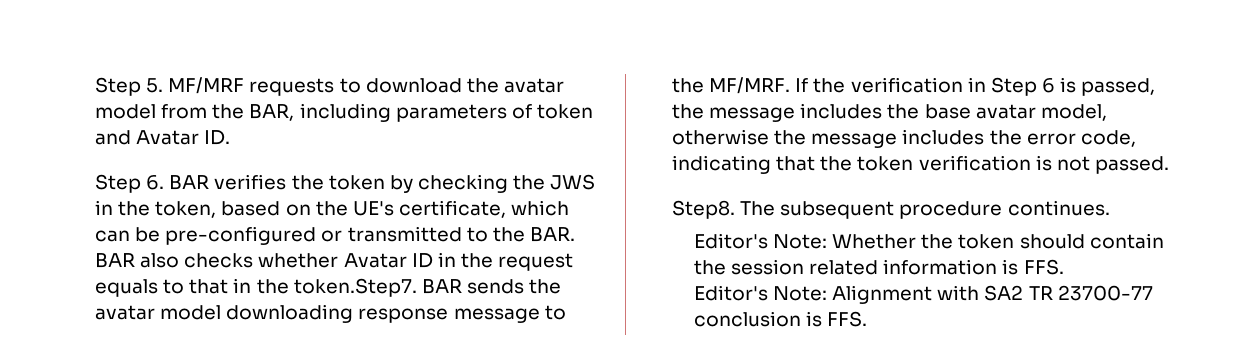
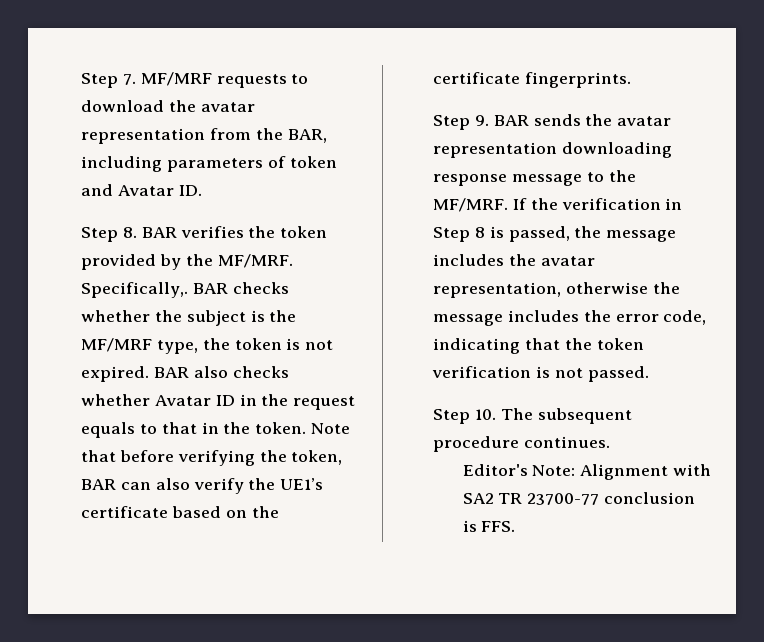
- Step 5. MF/MRF requests to download the avatar model from the BAR, including parameters of token and Avatar ID.
+ Step 7. MF/MRF requests to download the avatar representation from the BAR, including parameters of token and Avatar ID.
- Step 6. BAR verifies the token by checking the JWS in the token, based on the UE's certificate, which can be pre-configured or transmitted to the BAR. BAR also checks whether Avatar ID in the request equals to that in the token.Step7. BAR sends the avatar model downloading response message to the MF/MRF.
+ Step 8. BAR verifies the token provided by the MF/MRF. Specifically,. BAR checks whether the subject is the MF/MRF type, the token is not expired. BAR also checks whether Avatar ID in the request equals to that in the token. Note that before verifying the token, BAR can also verify the UE1’s certificate based on the certificate fingerprints.
+ Step 9. BAR sends the avatar representation downloading response message to the MF/MRF.
- If the verification in Step 6 is passed, the message includes the base avatar model, otherwise the message includes the error code, indicating that the token verification is not passed.
+ If the verification in Step 8 is passed, the message includes the avatar representation, otherwise the message includes the error code, indicating that the token verification is not passed.
- Step8. The subsequent procedure continues.
+ Step 10. The subsequent procedure continues.
- Editor's Note: Whether the token should contain the session related information is FFS.

